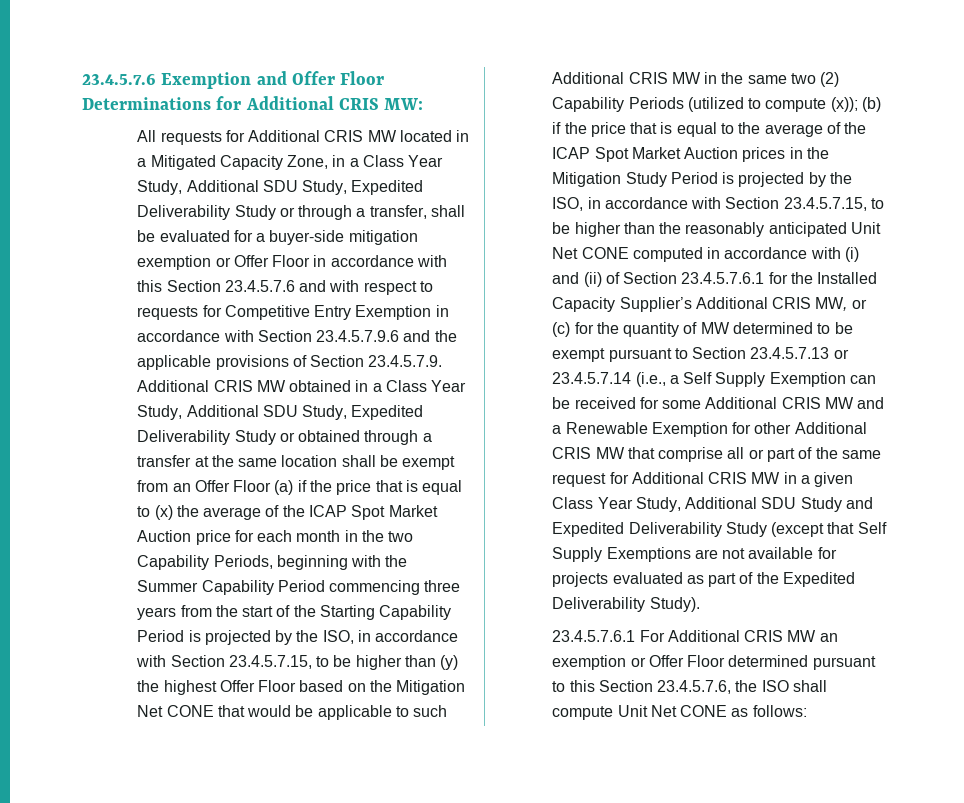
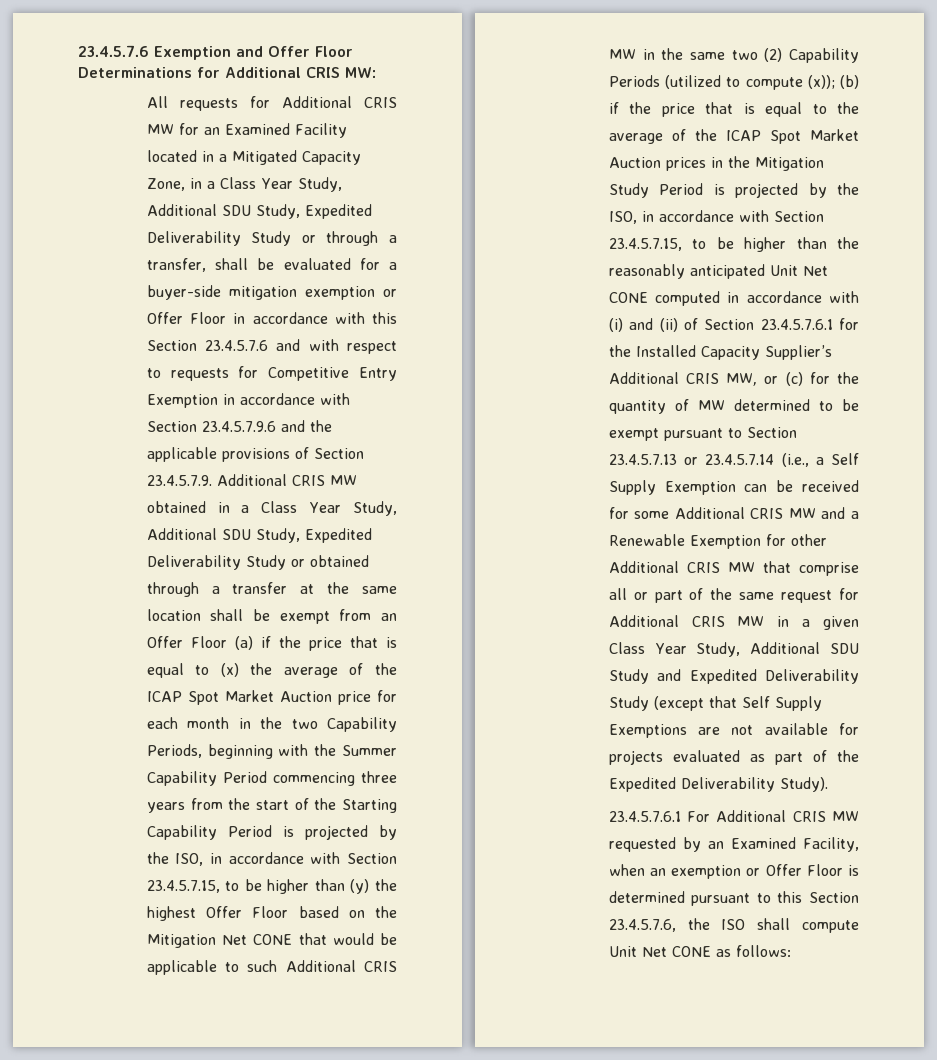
- All requests for Additional CRIS MW located in a Mitigated Capacity Zone, in a Class Year Study, Additional SDU Study, Expedited Deliverability Study or through a transfer, shall be evaluated for a buyer-side mitigation exemption or Offer Floor in accordance with this Section 23.4.5.7.6 and with respect to requests for Competitive Entry Exemption in accordance with Section 23.4.5.7.9.6 and the applicable provisions of Section 23.4.5.7.9. Additional CRIS MW obtained in a Class Year Study, Additional SDU Study, Expedited Deliverability Study or obtained through a transfer at the same location shall be exempt from an Offer Floor (a) if the price that is equal to (x) the average of the ICAP Spot Market Auction price for each month in the two Capability Periods, beginning with the Summer Capability Period commencing three years from the start of the Starting Capability Period is projected by the ISO, in accordance with Section 23.4.5.7.15, to be higher than (y) the highest Offer Floor based on the Mitigation Net CONE that would be applicable to such Additional CRIS MW in the same two (2) Capability Periods (utilized to compute (x));
+ All requests for Additional CRIS MW for an Examined Facility located in a Mitigated Capacity Zone, in a Class Year Study, Additional SDU Study, Expedited Deliverability Study or through a transfer, shall be evaluated for a buyer-side mitigation exemption or Offer Floor in accordance with this Section 23.4.5.7.6 and with respect to requests for Competitive Entry Exemption in accordance with Section 23.4.5.7.9.6 and the applicable provisions of Section 23.4.5.7.9. Additional CRIS MW obtained in a Class Year Study, Additional SDU Study, Expedited Deliverability Study or obtained through a transfer at the same location shall be exempt from an Offer Floor (a) if the price that is equal to (x) the average of the ICAP Spot Market Auction price for each month in the two Capability Periods, beginning with the Summer Capability Period commencing three years from the start of the Starting Capability Period is projected by the ISO, in accordance with Section 23.4.5.7.15, to be higher than (y) the highest Offer Floor based on the Mitigation Net CONE that would be applicable to such Additional CRIS MW in the same two (2) Capability Periods (utilized to compute (x));
- 23.4.5.7.6.1 For Additional CRIS MW an exemption or Offer Floor determined pursuant to this Section 23.4.5.7.6, the ISO shall compute Unit Net CONE as follows:
+ 23.4.5.7.6.1 For Additional CRIS MW requested by an Examined Facility, when an exemption or Offer Floor is determined pursuant to this Section 23.4.5.7.6, the ISO shall compute Unit Net CONE as follows:

